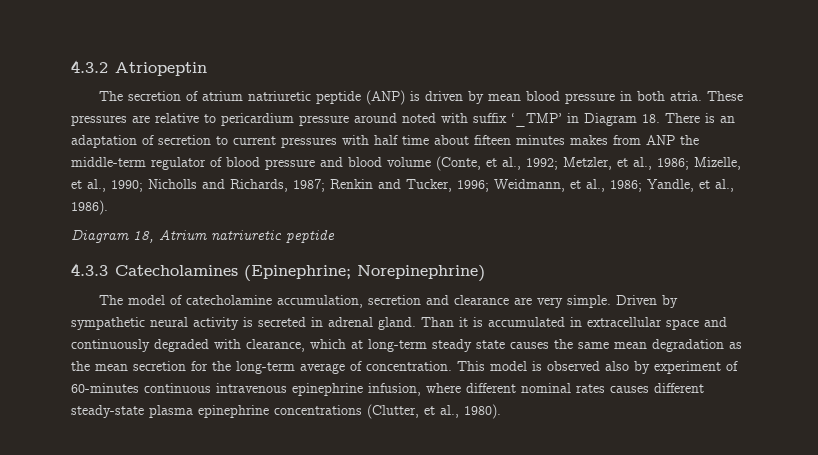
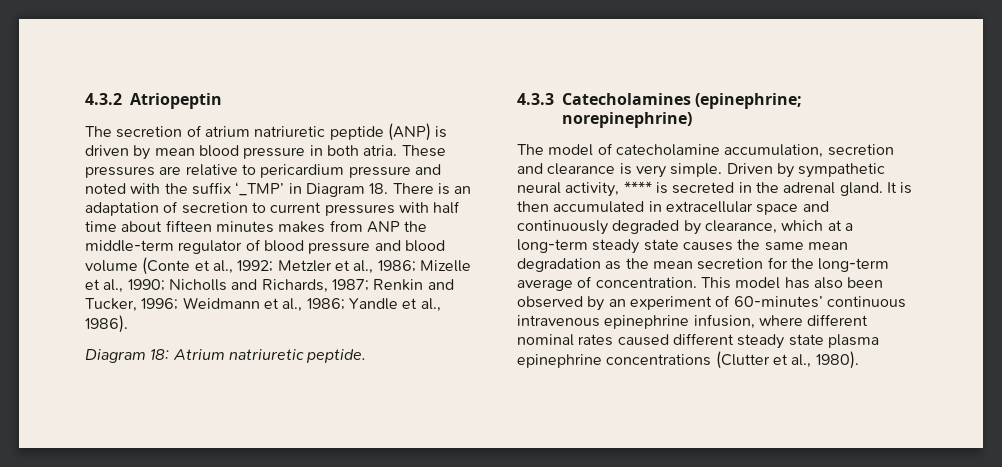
- These pressures are relative to pericardium pressure around noted with suffix ‘_TMP’ in Diagram 18. There is an adaptation of secretion to current pressures with half time about fifteen minutes makes from ANP the middle-term regulator of blood pressure and blood volume (Conte, et al., 1992; Metzler, et al., 1986; Mizelle, et al., 1990; Nicholls and Richards, 1987; Renkin and Tucker, 1996; Weidmann, et al., 1986; Yandle, et al., 1986).
+ These pressures are relative to pericardium pressure and noted with the suffix ‘_TMP’ in Diagram 18. There is an adaptation of secretion to current pressures with half time about fifteen minutes makes from ANP the middle-term regulator of blood pressure and blood volume (Conte et al., 1992; Metzler et al., 1986; Mizelle et al., 1990; Nicholls and Richards, 1987; Renkin and Tucker, 1996; Weidmann et al., 1986; Yandle et al., 1986).
- Diagram 18, Atrium natriuretic peptide
+ Diagram 18: Atrium natriuretic peptide.
- 4.3.3 Catecholamines (Epinephrine; Norepinephrine)
+ 4.3.3 Catecholamines (epinephrine; norepinephrine)
- The model of catecholamine accumulation, secretion and clearance are very simple.
+ The model of catecholamine accumulation, secretion and clearance is very simple.
- Driven by sympathetic neural activity is secreted in adrenal gland.
+ Driven by sympathetic neural activity, **** is secreted in the adrenal gland.
- Than it is accumulated in extracellular space and continuously degraded with clearance, which at long-term steady state causes the same mean degradation as the mean secretion for the long-term average of concentration.
+ It is then accumulated in extracellular space and continuously degraded by clearance, which at a long-term steady state causes the same mean degradation as the mean secretion for the long-term average of concentration.
- This model is observed also by experiment of 60-minutes continuous intravenous epinephrine infusion, where different nominal rates causes different steady-state plasma epinephrine concentrations (Clutter, et al., 1980).
+ This model has also been observed by an experiment of 60-minutes’ continuous intravenous epinephrine infusion, where different nominal rates caused different steady state plasma epinephrine concentrations (Clutter et al., 1980).

